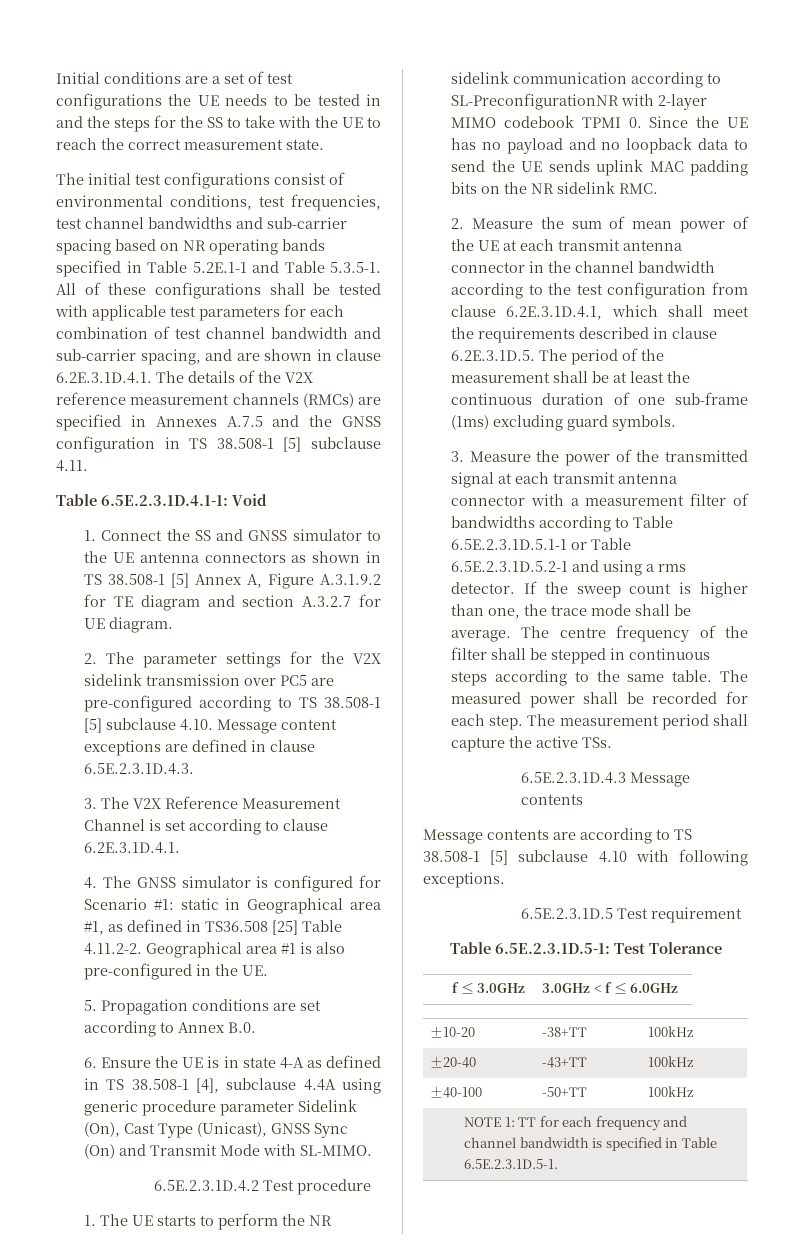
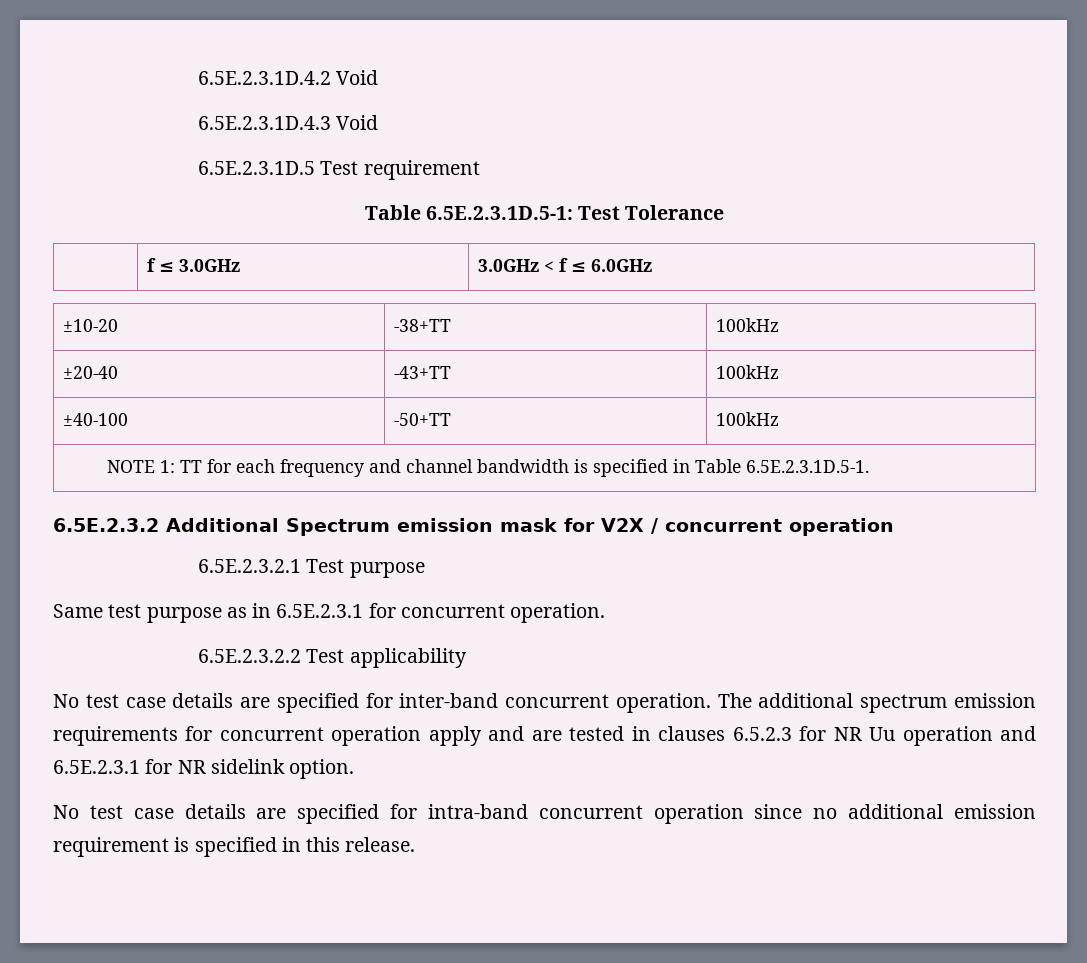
- Initial conditions are a set of test configurations the UE needs to be tested in and the steps for the SS to take with the UE to reach the correct measurement state.
- The initial test configurations consist of environmental conditions, test frequencies, test channel bandwidths and sub-carrier spacing based on NR operating bands specified in Table 5.2E.1-1 and Table 5.3.5-1. All of these configurations shall be tested with applicable test parameters for each combination of test channel bandwidth and sub-carrier spacing, and are shown in clause 6.2E.3.1D.4.1. The details of the V2X reference measurement channels (RMCs) are specified in Annexes A.7.5 and the GNSS configuration in TS 38.508-1 [5] subclause 4.11.
- Table 6.5E.2.3.1D.4.1-1: Void
- 1. Connect the SS and GNSS simulator to the UE antenna connectors as shown in TS 38.508-1 [5] Annex A, Figure A.3.1.9.2 for TE diagram and section A.3.2.7 for UE diagram.
- 2. The parameter settings for the V2X sidelink transmission over PC5 are pre-configured according to TS 38.508-1 [5] subclause 4.10. Message content exceptions are defined in clause 6.5E.2.3.1D.4.3.
- 3. The V2X Reference Measurement Channel is set according to clause 6.2E.3.1D.4.1.
- 4. The GNSS simulator is configured for Scenario #1: static in Geographical area #1, as defined in TS36.508 [25] Table 4.11.2-2. Geographical area #1 is also pre-configured in the UE.
- 5. Propagation conditions are set according to Annex B.0.
- 6. Ensure the UE is in state 4-A as defined in TS 38.508-1 [4], subclause 4.4A using generic procedure parameter Sidelink (On), Cast Type (Unicast), GNSS Sync (On) and Transmit Mode with SL-MIMO.
- 6.5E.2.3.1D.4.2 Test procedure
- 1. The UE starts to perform the NR sidelink communication according to SL-PreconfigurationNR with 2-layer MIMO codebook TPMI 0. Since the UE has no payload and no loopback data to send the UE sends uplink MAC padding bits on the NR sidelink RMC.
- 2. Measure the sum of mean power of the UE at each transmit antenna connector in the channel bandwidth according to the test configuration from clause 6.2E.3.1D.4.1, which shall meet the requirements described in clause 6.2E.3.1D.5. The period of the measurement shall be at least the continuous duration of one sub-frame (1ms) excluding guard symbols.
- 3. Measure the power of the transmitted signal at each transmit antenna connector with a measurement filter of bandwidths according to Table 6.5E.2.3.1D.5.1-1 or Table 6.5E.2.3.1D.5.2-1 and using a rms detector. If the sweep count is higher than one, the trace mode shall be average. The centre frequency of the filter shall be stepped in continuous steps according to the same table. The measured power shall be recorded for each step. The measurement period shall capture the active TSs.
- 6.5E.2.3.1D.4.3 Message contents
- Message contents are according to TS 38.508-1 [5] subclause 4.10 with following exceptions.
+ 6.5E.2.3.1D.4.2 Void
+ 6.5E.2.3.1D.4.3 Void
+ 6.5E.2.3.2 Additional Spectrum emission mask for V2X / concurrent operation
+ 6.5E.2.3.2.1 Test purpose
+ Same test purpose as in 6.5E.2.3.1 for concurrent operation.
+ 6.5E.2.3.2.2 Test applicability
+ No test case details are specified for inter-band concurrent operation. The additional spectrum emission requirements for concurrent operation apply and are tested in clauses 6.5.2.3 for NR Uu operation and 6.5E.2.3.1 for NR sidelink option.
+ No test case details are specified for intra-band concurrent operation since no additional emission requirement is specified in this release.

